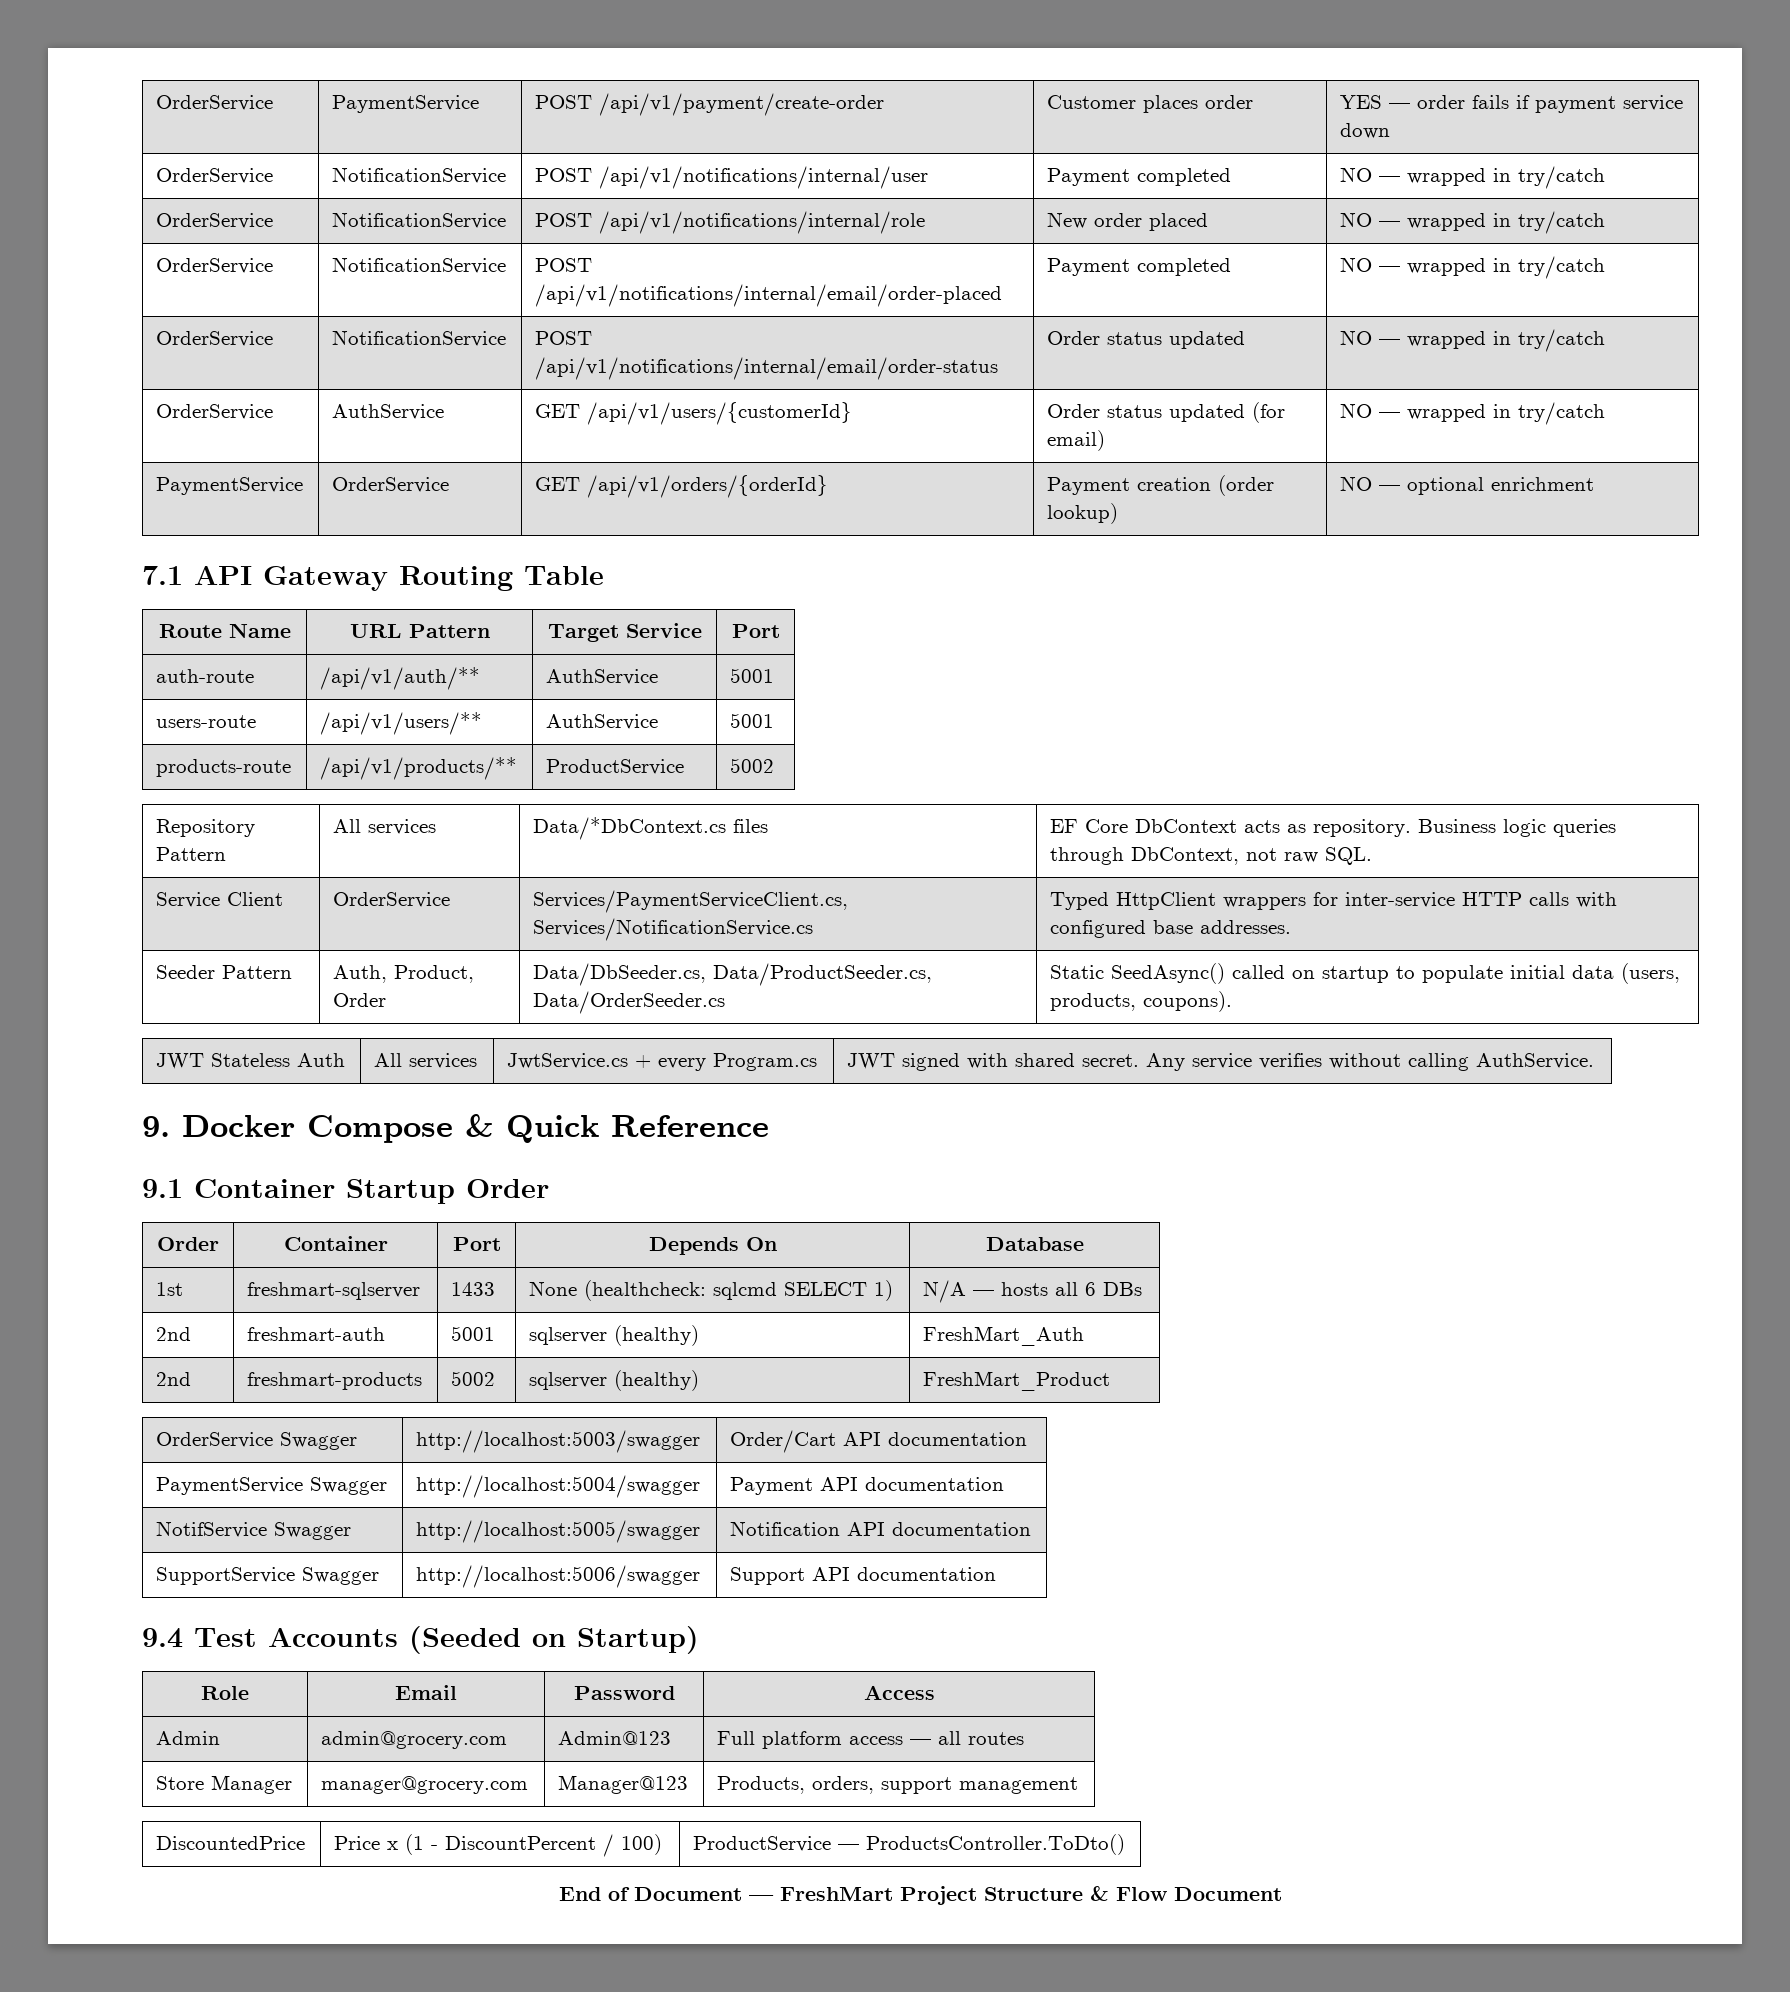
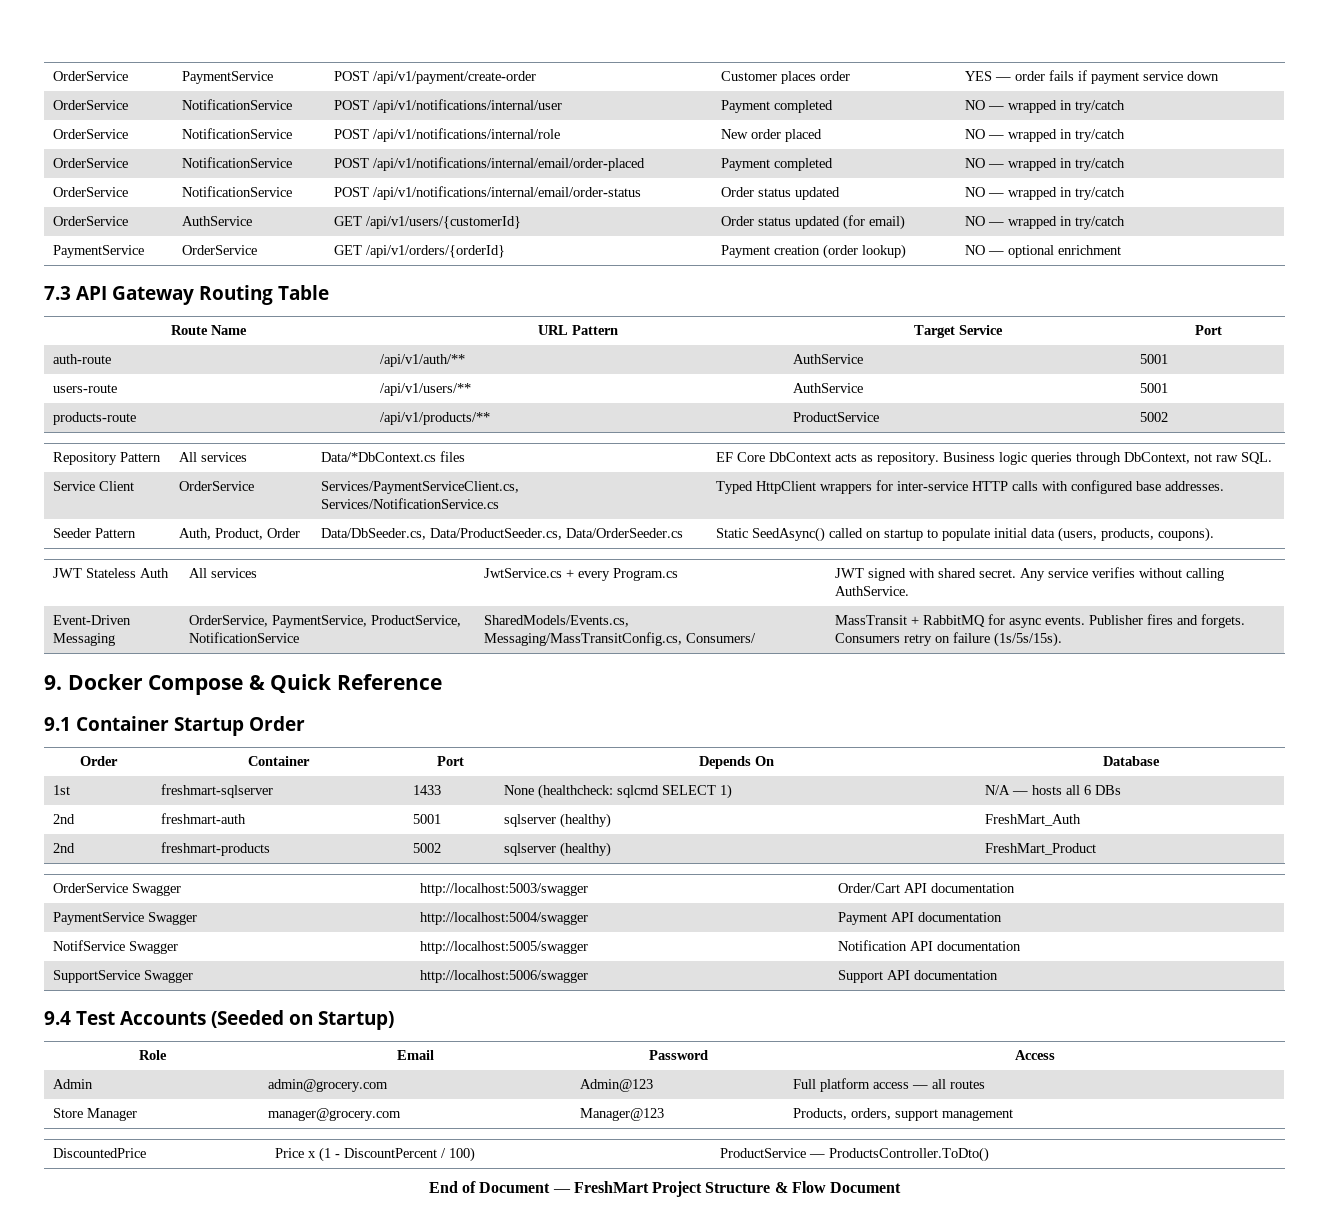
- 7.1 API Gateway Routing Table
+ 7.3 API Gateway Routing Table
+ Event-Driven Messaging | OrderService, PaymentService, ProductService, NotificationService | SharedModels/Events.cs, Messaging/MassTransitConfig.cs, Consumers/ | MassTransit + RabbitMQ for async events. Publisher fires and forgets. Consumers retry on failure (1s/5s/15s).

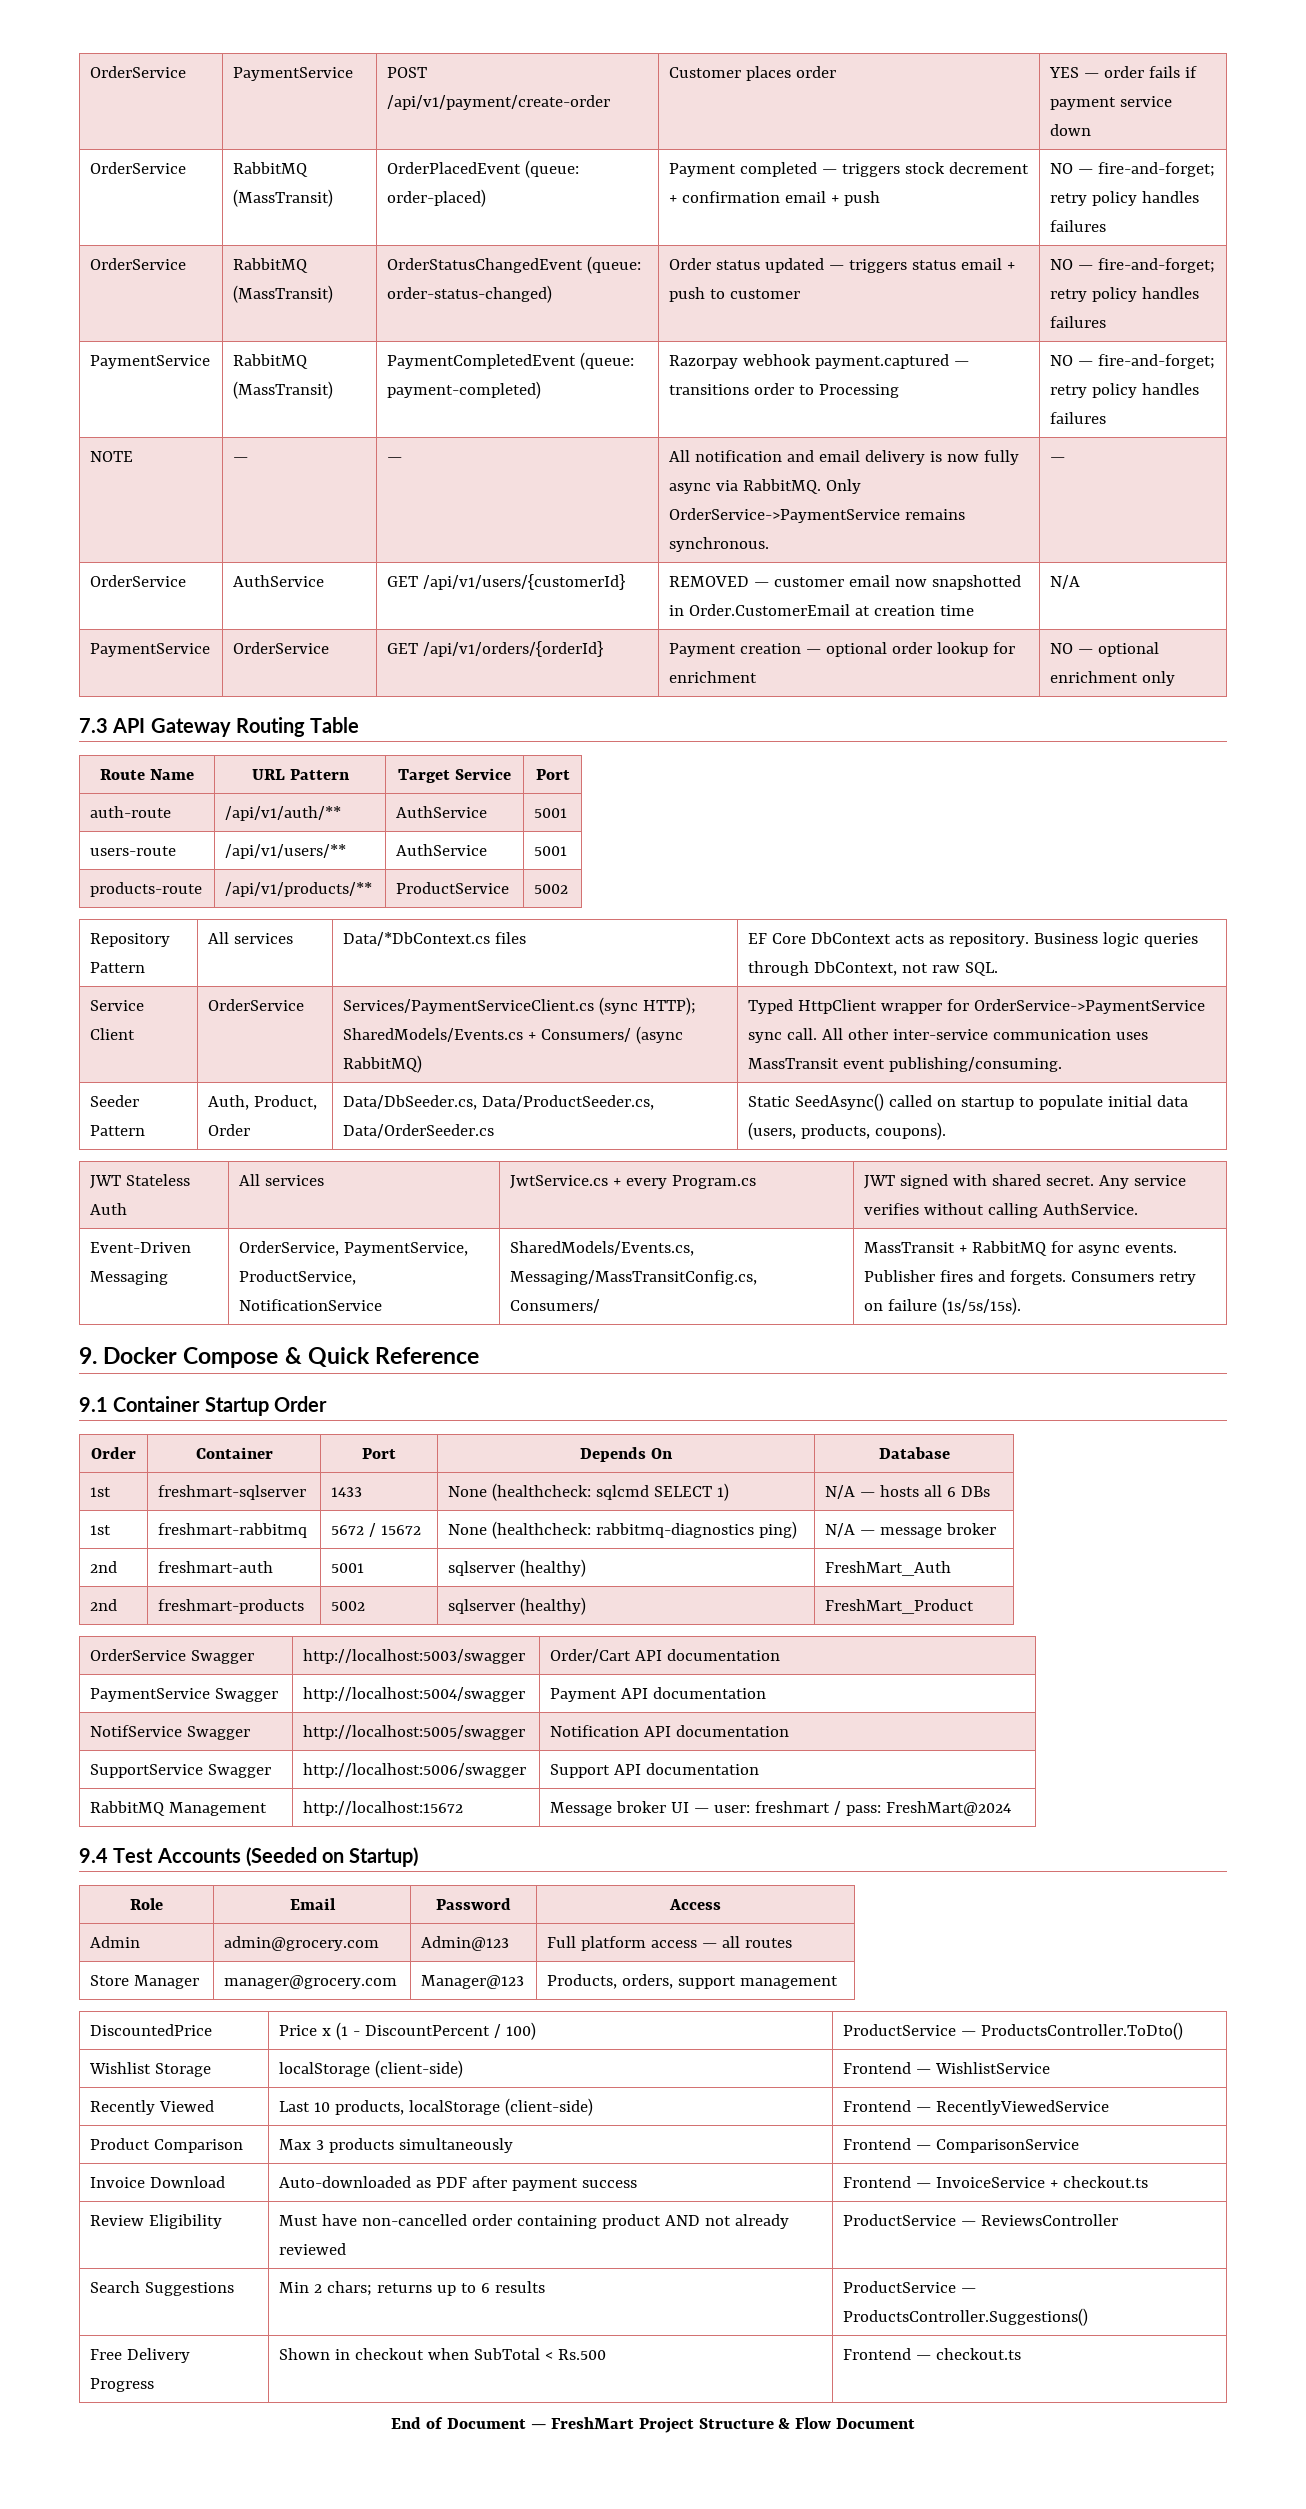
- OrderService | NotificationService | POST /api/v1/notifications/internal/user | Payment completed | NO — wrapped in try/catch
- OrderService | NotificationService | POST /api/v1/notifications/internal/role | New order placed | NO — wrapped in try/catch
- OrderService | NotificationService | POST /api/v1/notifications/internal/email/order-placed | Payment completed | NO — wrapped in try/catch
- OrderService | NotificationService | POST /api/v1/notifications/internal/email/order-status | Order status updated | NO — wrapped in try/catch
- OrderService | AuthService | GET /api/v1/users/{customerId} | Order status updated (for email) | NO — wrapped in try/catch
+ OrderService | RabbitMQ (MassTransit) | OrderPlacedEvent (queue: order-placed) | Payment completed — triggers stock decrement + confirmation email + push | NO — fire-and-forget; retry policy handles failures
+ OrderService | RabbitMQ (MassTransit) | OrderStatusChangedEvent (queue: order-status-changed) | Order status updated — triggers status email + push to customer | NO — fire-and-forget; retry policy handles failures
+ PaymentService | RabbitMQ (MassTransit) | PaymentCompletedEvent (queue: payment-completed) | Razorpay webhook payment.captured — transitions order to Processing | NO — fire-and-forget; retry policy handles failures
+ NOTE | — | — | All notification and email delivery is now fully async via RabbitMQ. Only OrderService->PaymentService remains synchronous. | —
+ OrderService | AuthService | GET /api/v1/users/{customerId} | REMOVED — customer email now snapshotted in Order.CustomerEmail at creation time | N/A
- PaymentService | OrderService | GET /api/v1/orders/{orderId} | Payment creation (order lookup) | NO — optional enrichment
+ PaymentService | OrderService | GET /api/v1/orders/{orderId} | Payment creation — optional order lookup for enrichment | NO — optional enrichment only
- Service Client | OrderService | Services/PaymentServiceClient.cs, Services/NotificationService.cs | Typed HttpClient wrappers for inter-service HTTP calls with configured base addresses.
+ Service Client | OrderService | Services/PaymentServiceClient.cs (sync HTTP); SharedModels/Events.cs + Consumers/ (async RabbitMQ) | Typed HttpClient wrapper for OrderService->PaymentService sync call. All other inter-service communication uses MassTransit event publishing/consuming.
+ 1st | freshmart-rabbitmq | 5672 / 15672 | None (healthcheck: rabbitmq-diagnostics ping) | N/A — message broker
+ RabbitMQ Management | http://localhost:15672 | Message broker UI — user: freshmart / pass: FreshMart@2024
+ Wishlist Storage | localStorage (client-side) | Frontend — WishlistService
+ Recently Viewed | Last 10 products, localStorage (client-side) | Frontend — RecentlyViewedService
+ Product Comparison | Max 3 products simultaneously | Frontend — ComparisonService
+ Invoice Download | Auto-downloaded as PDF after payment success | Frontend — InvoiceService + checkout.ts
+ Review Eligibility | Must have non-cancelled order containing product AND not already reviewed | ProductService — ReviewsController
+ Search Suggestions | Min 2 chars; returns up to 6 results | ProductService — ProductsController.Suggestions()
+ Free Delivery Progress | Shown in checkout when SubTotal < Rs.500 | Frontend — checkout.ts

